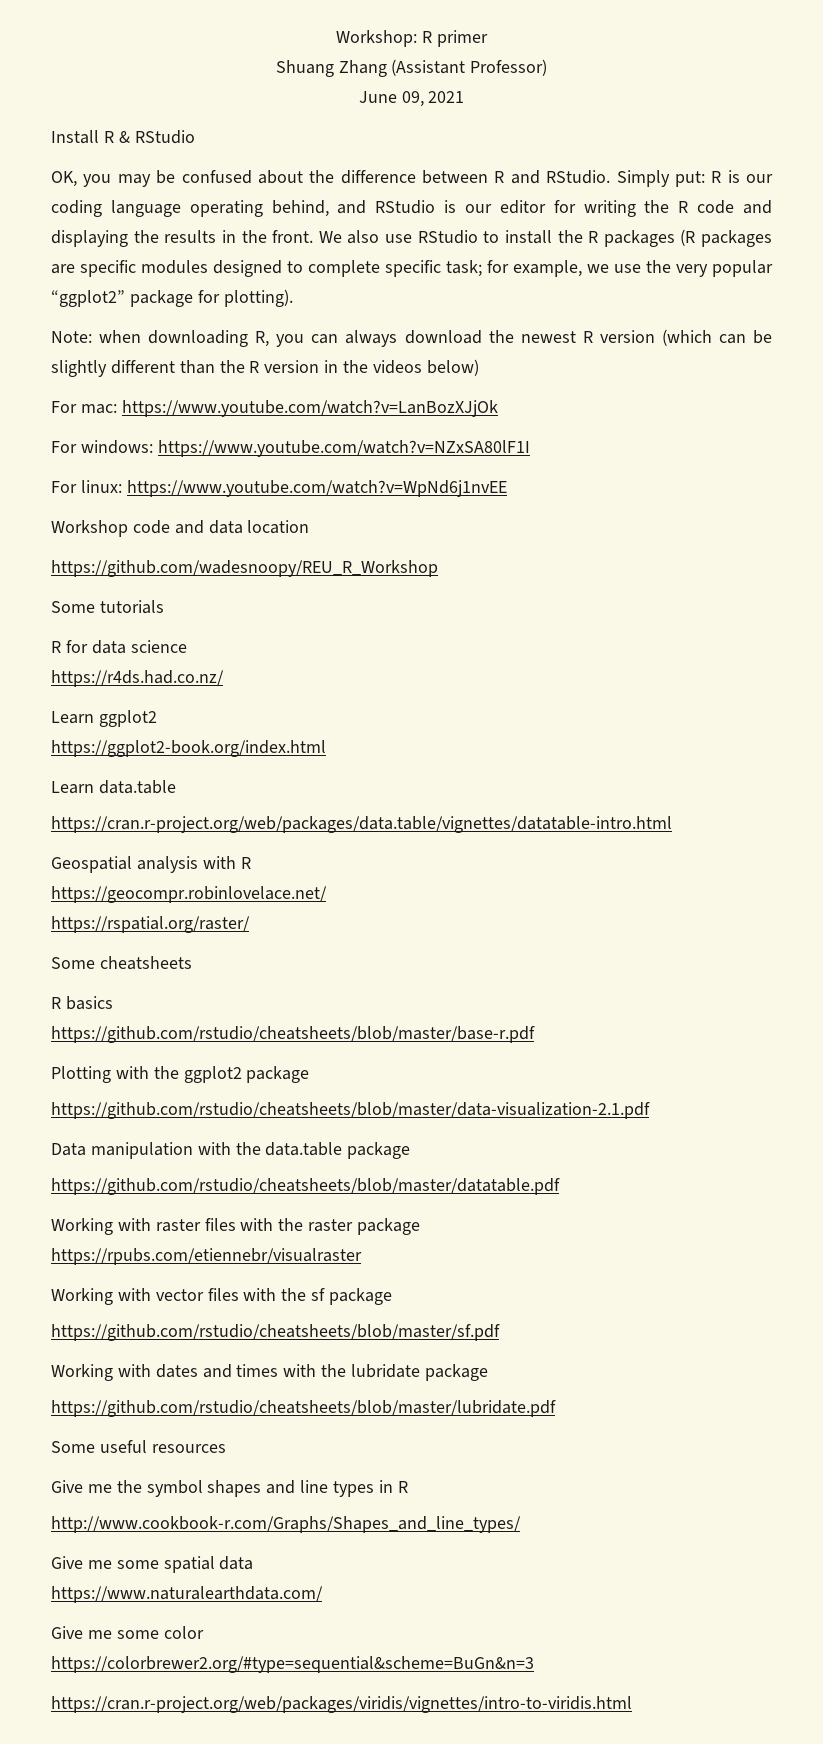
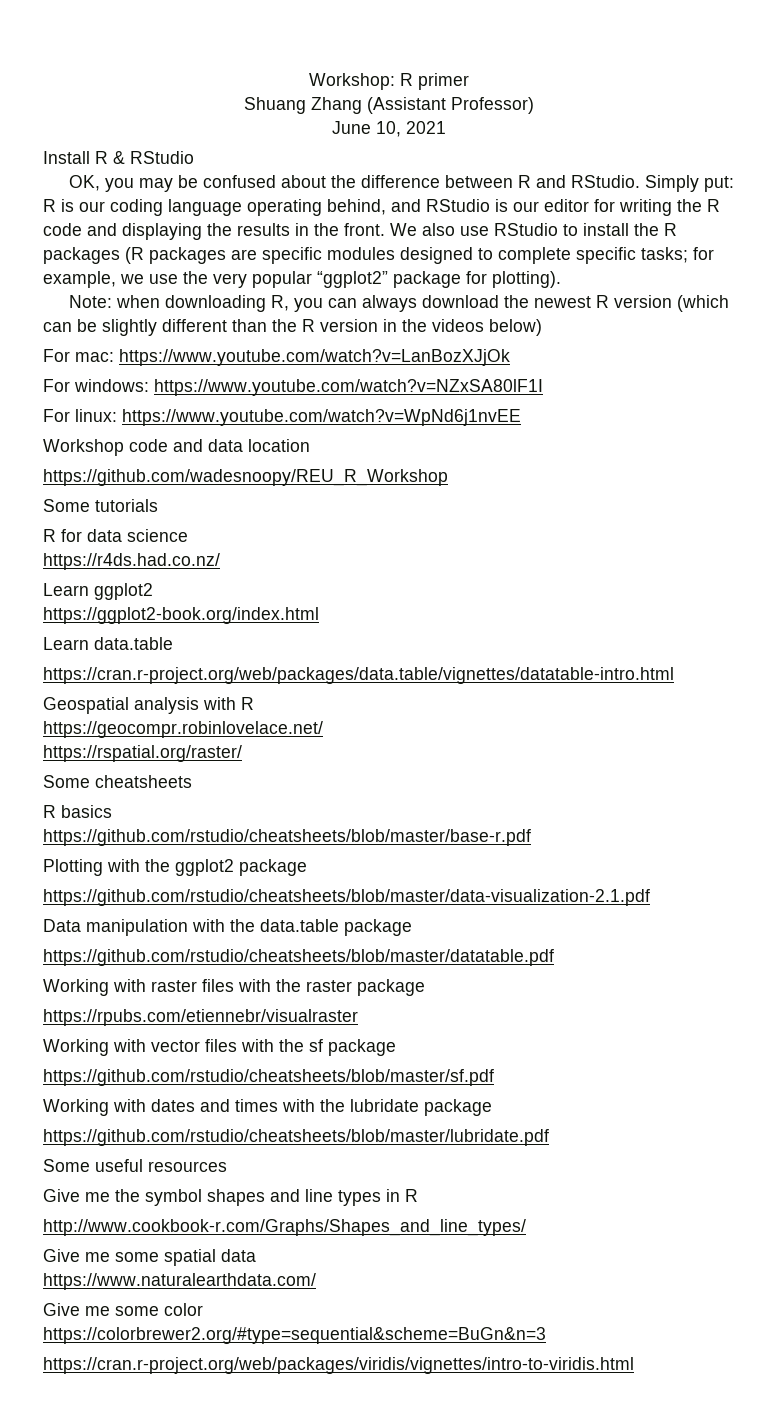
- June 09, 2021
+ June 10, 2021
- We also use RStudio to install the R packages (R packages are specific modules designed to complete specific task; for example, we use the very popular “ggplot2” package for plotting).
+ We also use RStudio to install the R packages (R packages are specific modules designed to complete specific tasks; for example, we use the very popular “ggplot2” package for plotting).

